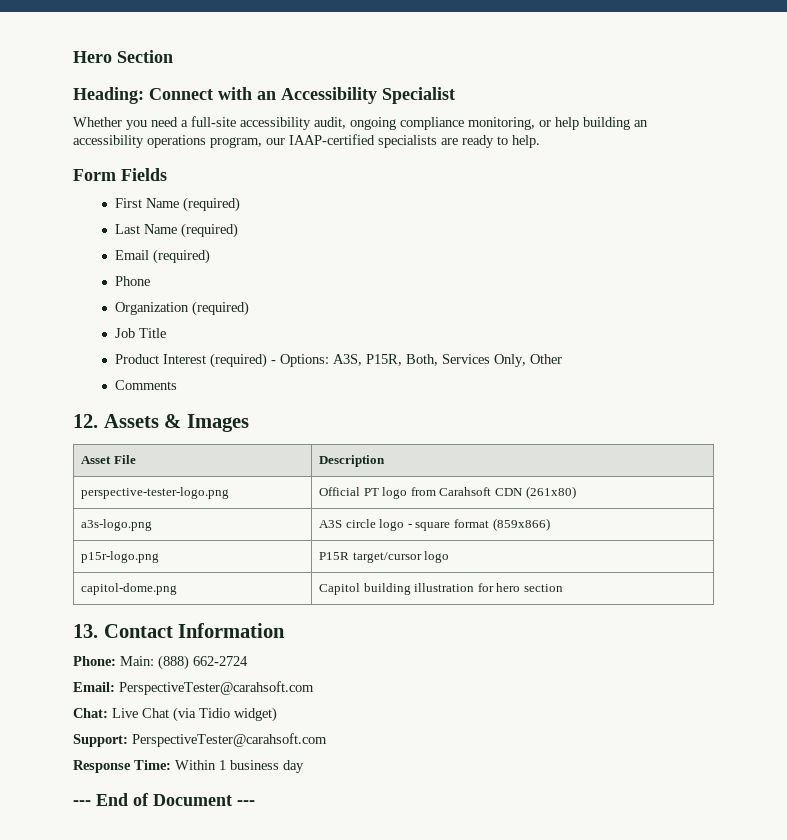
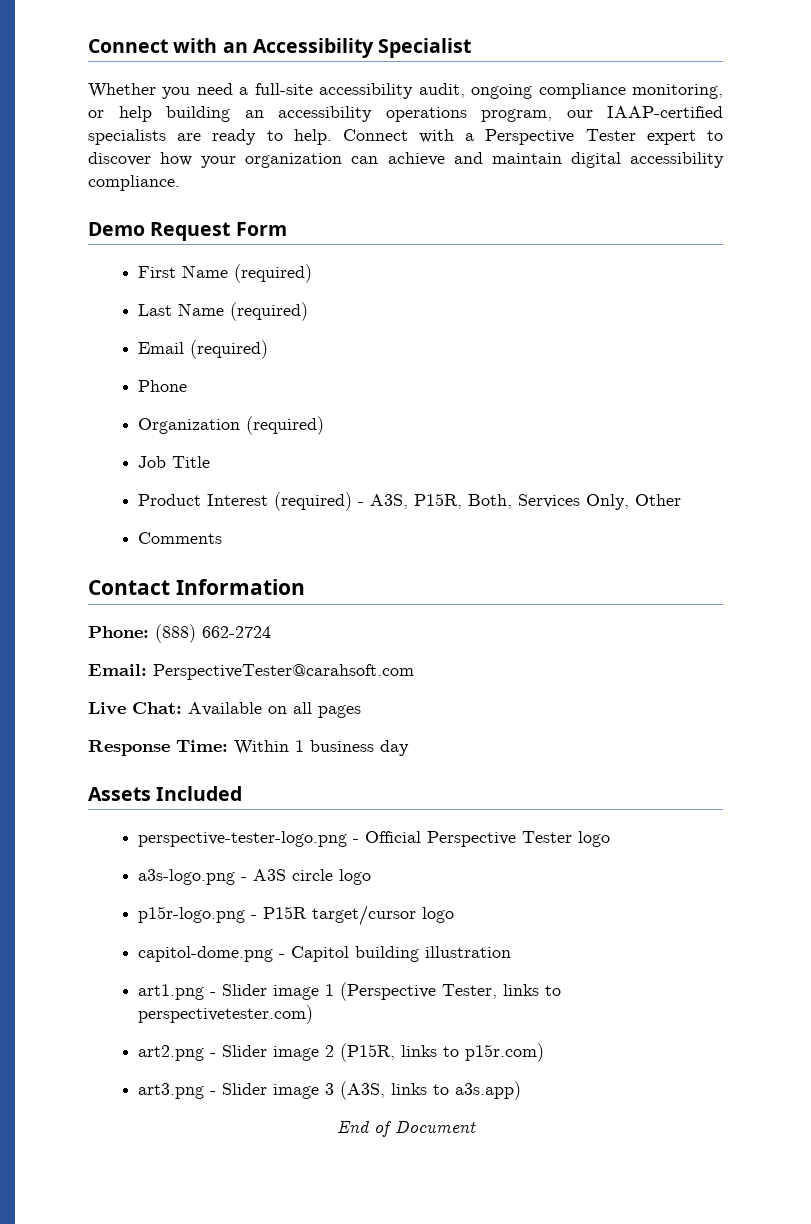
- Hero Section
- Heading: Connect with an Accessibility Specialist
+ Connect with an Accessibility Specialist
- Whether you need a full-site accessibility audit, ongoing compliance monitoring, or help building an accessibility operations program, our IAAP-certified specialists are ready to help.
- Form Fields
+ Whether you need a full-site accessibility audit, ongoing compliance monitoring, or help building an accessibility operations program, our IAAP-certified specialists are ready to help. Connect with a Perspective Tester expert to discover how your organization can achieve and maintain digital accessibility compliance.
+ Demo Request Form
- Product Interest (required) - Options: A3S, P15R, Both, Services Only, Other
+ Product Interest (required) - A3S, P15R, Both, Services Only, Other
- 12. Assets & Images
- Asset File | Description
- perspective-tester-logo.png | Official PT logo from Carahsoft CDN (261x80)
- a3s-logo.png | A3S circle logo - square format (859x866)
- p15r-logo.png | P15R target/cursor logo
- capitol-dome.png | Capitol building illustration for hero section
- 13. Contact Information
+ Contact Information
- Phone: Main: (888) 662-2724
+ Phone: (888) 662-2724
- Chat: Live Chat (via Tidio widget)
- Support: PerspectiveTester@carahsoft.com
+ Live Chat: Available on all pages
- --- End of Document ---
+ Assets Included
+ perspective-tester-logo.png - Official Perspective Tester logo
+ a3s-logo.png - A3S circle logo
+ p15r-logo.png - P15R target/cursor logo
+ capitol-dome.png - Capitol building illustration
+ art1.png - Slider image 1 (Perspective Tester, links to perspectivetester.com)
+ art2.png - Slider image 2 (P15R, links to p15r.com)
+ art3.png - Slider image 3 (A3S, links to a3s.app)
+ End of Document

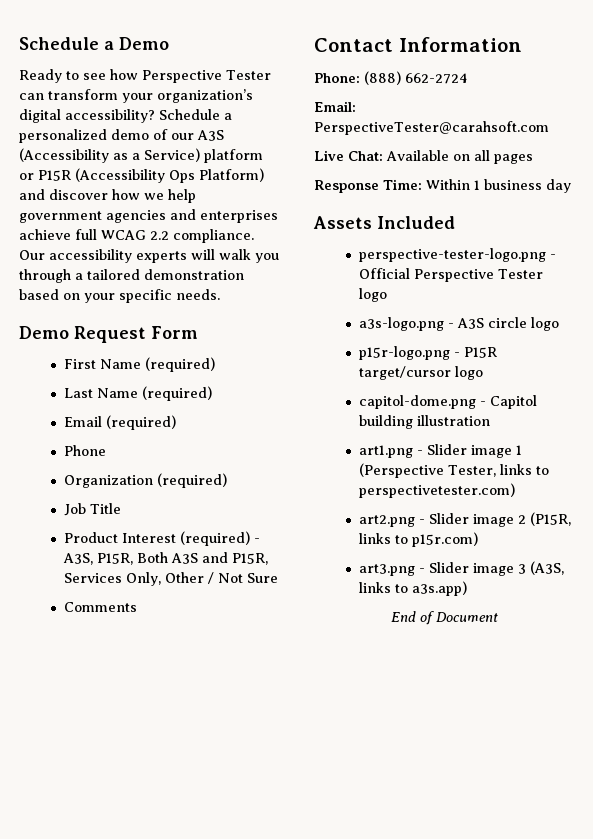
- Connect with an Accessibility Specialist
- Whether you need a full-site accessibility audit, ongoing compliance monitoring, or help building an accessibility operations program, our IAAP-certified specialists are ready to help. Connect with a Perspective Tester expert to discover how your organization can achieve and maintain digital accessibility compliance.
+ Schedule a Demo
+ Ready to see how Perspective Tester can transform your organization’s digital accessibility? Schedule a personalized demo of our A3S (Accessibility as a Service) platform or P15R (Accessibility Ops Platform) and discover how we help government agencies and enterprises achieve full WCAG 2.2 compliance. Our accessibility experts will walk you through a tailored demonstration based on your specific needs.
- Product Interest (required) - A3S, P15R, Both, Services Only, Other
+ Product Interest (required) - A3S, P15R, Both A3S and P15R, Services Only, Other / Not Sure

